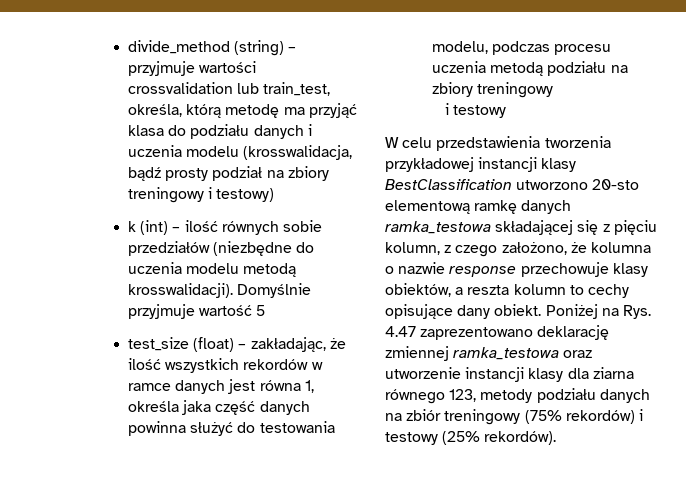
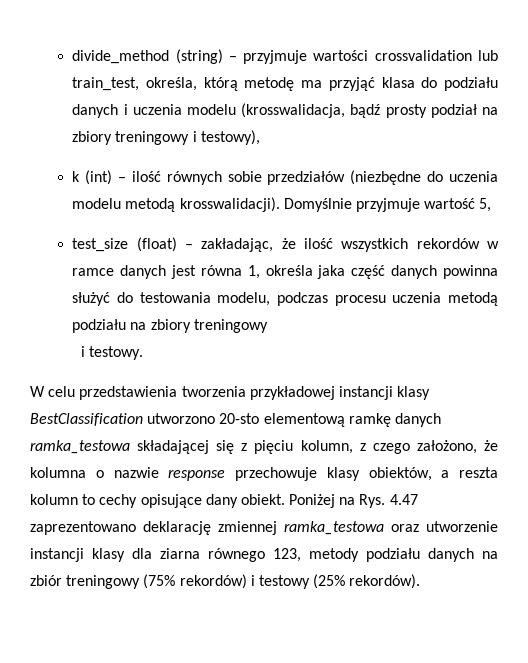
- divide_method (string) – przyjmuje wartości crossvalidation lub train_test, określa, którą metodę ma przyjąć klasa do podziału danych i uczenia modelu (krosswalidacja, bądź prosty podział na zbiory treningowy i testowy)
+ divide_method (string) – przyjmuje wartości crossvalidation lub train_test, określa, którą metodę ma przyjąć klasa do podziału danych i uczenia modelu (krosswalidacja, bądź prosty podział na zbiory treningowy i testowy),
- Domyślnie przyjmuje wartość 5
+ Domyślnie przyjmuje wartość 5,
  test_size (float) – zakładając, że ilość wszystkich rekordów w ramce danych jest równa 1, określa jaka część danych powinna służyć do testowania modelu, podczas procesu uczenia metodą podziału na zbiory treningowy
- i testowy
+ i testowy.

